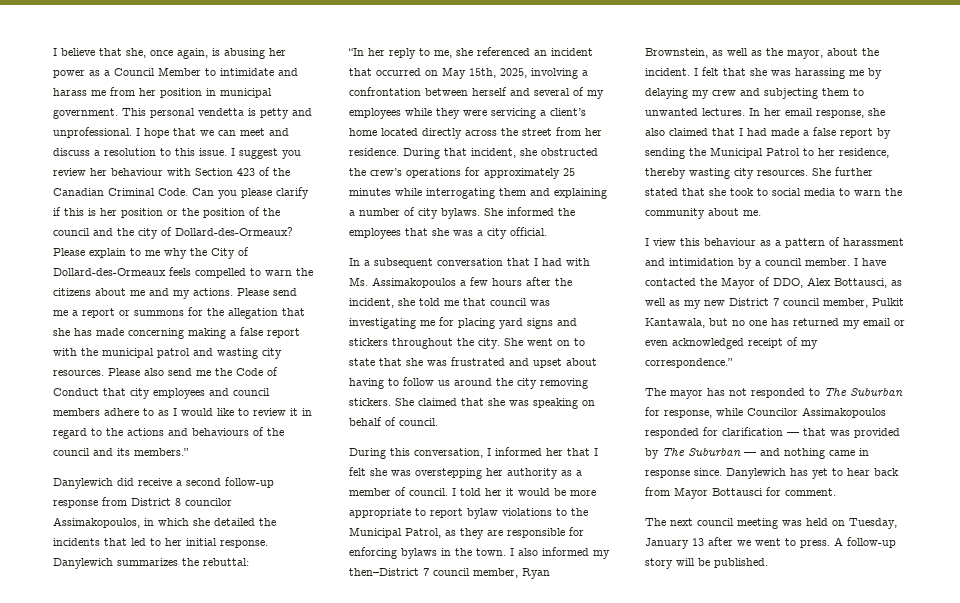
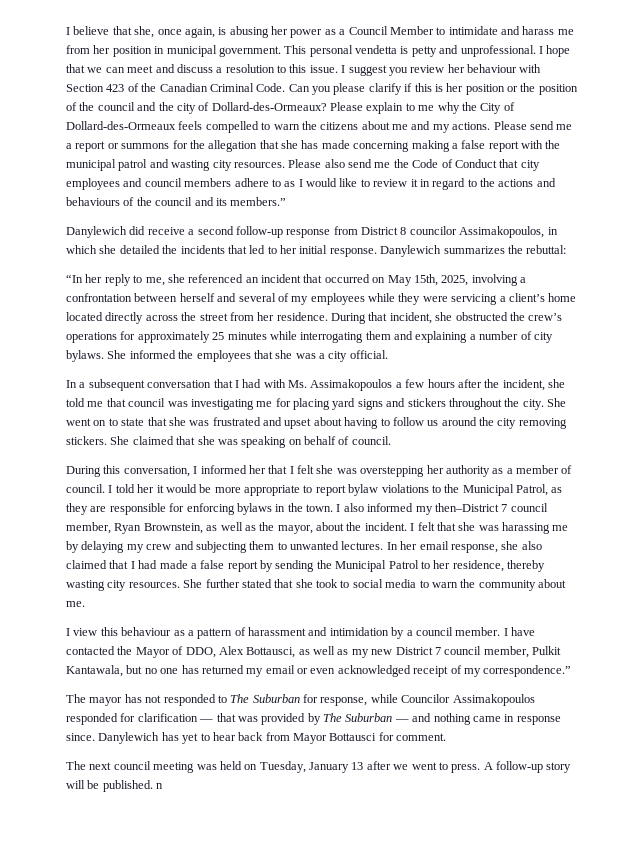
- A follow-up story will be published.
+ A follow-up story will be published. n

